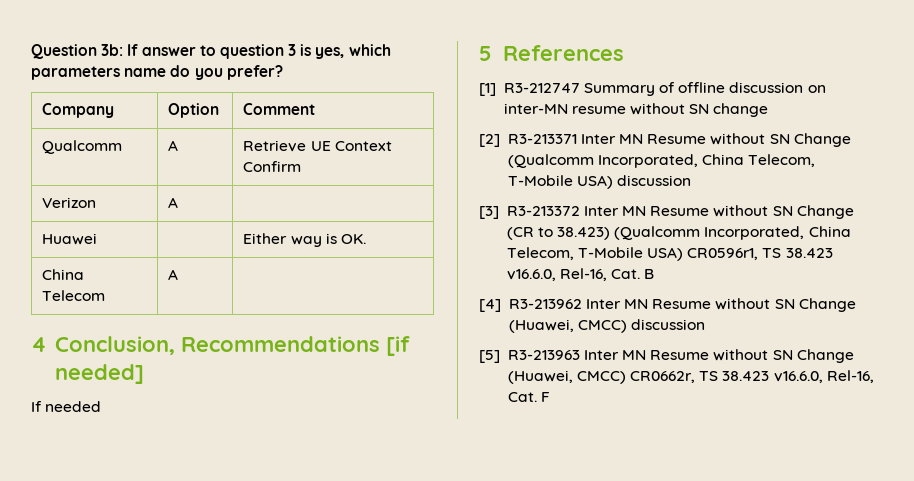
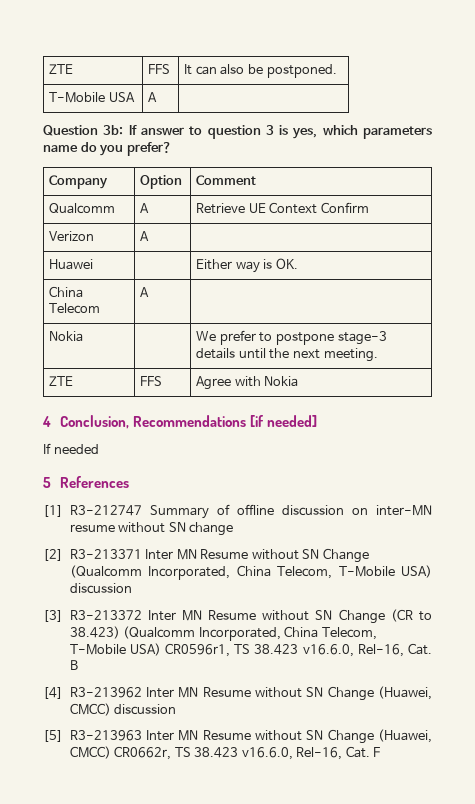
+ ZTE | FFS | It can also be postponed.
+ T-Mobile USA | A |
+ Nokia | | We prefer to postpone stage-3 details until the next meeting.
+ ZTE | FFS | Agree with Nokia

